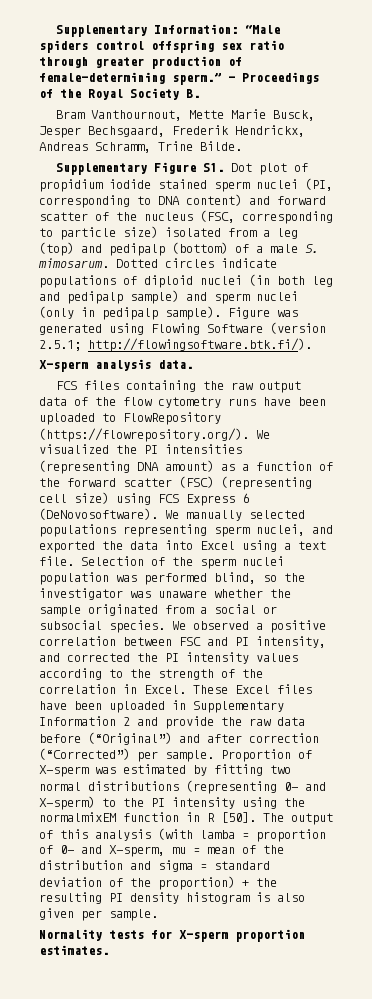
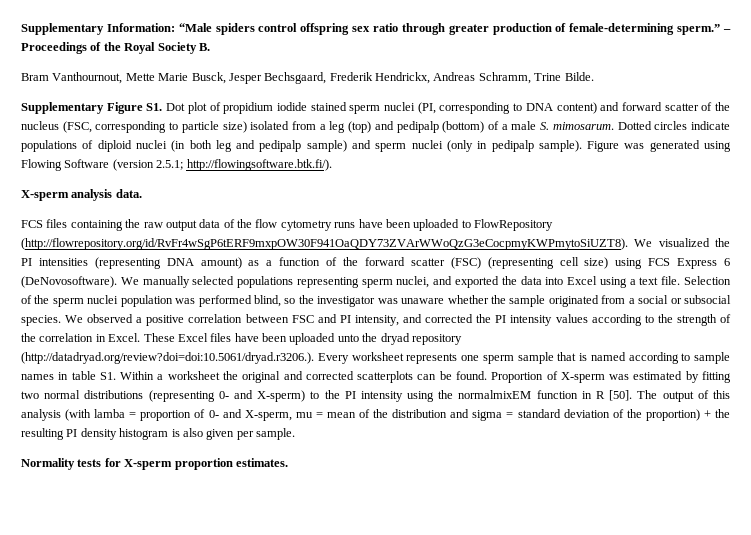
- FCS files containing the raw output data of the flow cytometry runs have been uploaded to FlowRepository (https://flowrepository.org/). We visualized the PI intensities (representing DNA amount) as a function of the forward scatter (FSC) (representing cell size) using FCS Express 6 (DeNovosoftware).
+ FCS files containing the raw output data of the flow cytometry runs have been uploaded to FlowRepository (http://flowrepository.org/id/RvFr4wSgP6tERF9mxpOW30F941OaQDY73ZVArWWoQzG3eCocpmyKWPmytoSiUZT8). We visualized the PI intensities (representing DNA amount) as a function of the forward scatter (FSC) (representing cell size) using FCS Express 6 (DeNovosoftware).
- These Excel files have been uploaded in Supplementary Information 2 and provide the raw data before (“Original”) and after correction (“Corrected”) per sample.
+ These Excel files have been uploaded unto the dryad repository (http://datadryad.org/review?doi=doi:10.5061/dryad.r3206.). Every worksheet represents one sperm sample that is named according to sample names in table S1. Within a worksheet the original and corrected scatterplots can be found.

